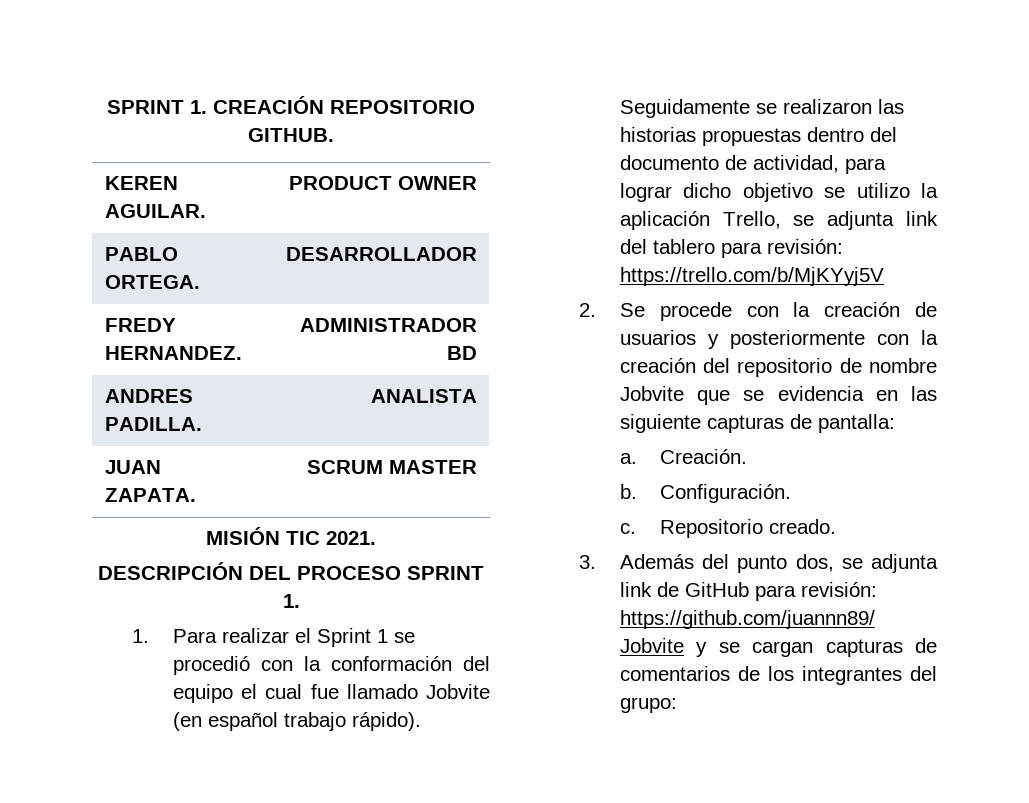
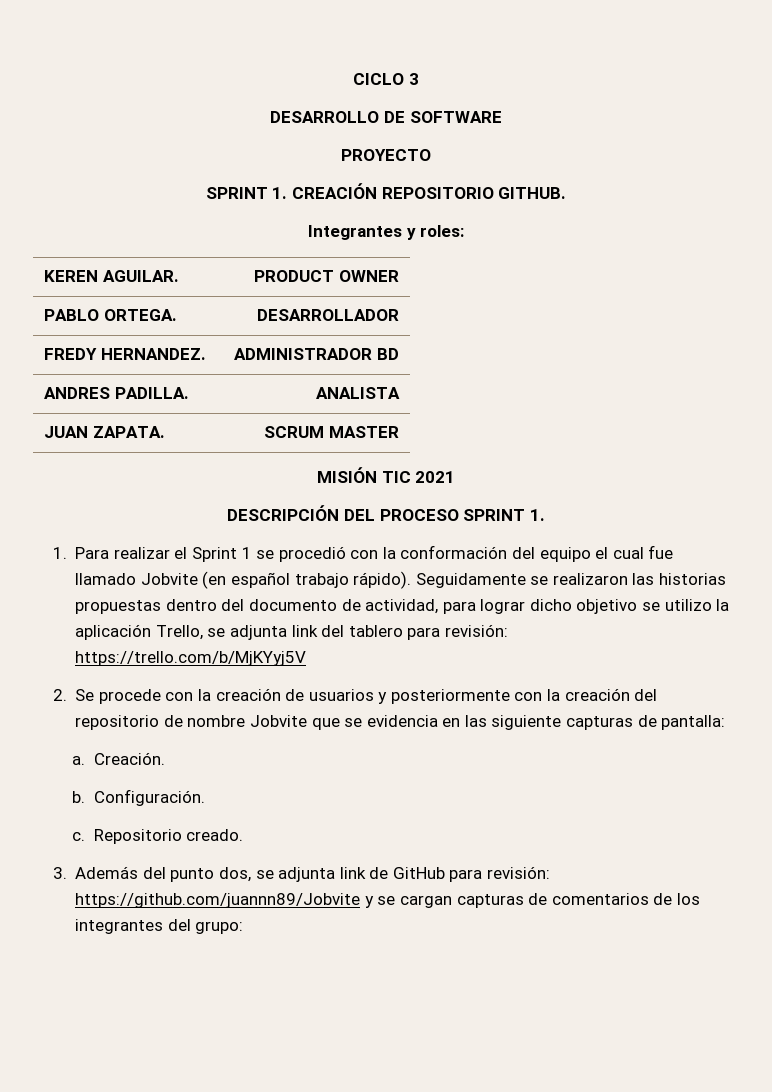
+ CICLO 3
+ DESARROLLO DE SOFTWARE
+ PROYECTO
+ Integrantes y roles:
- MISIÓN TIC 2021.
+ MISIÓN TIC 2021

